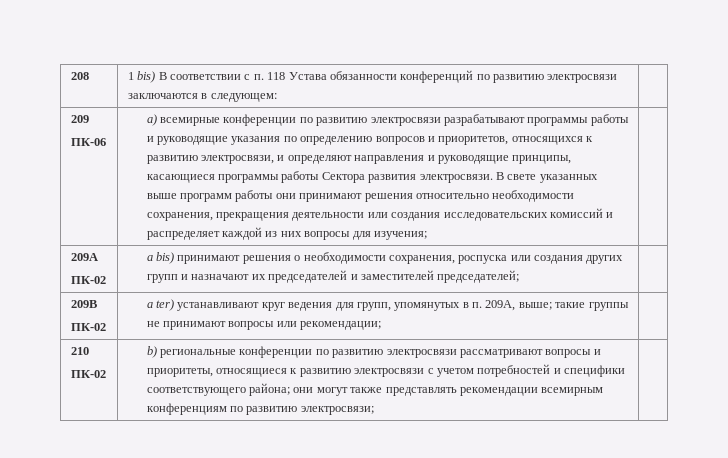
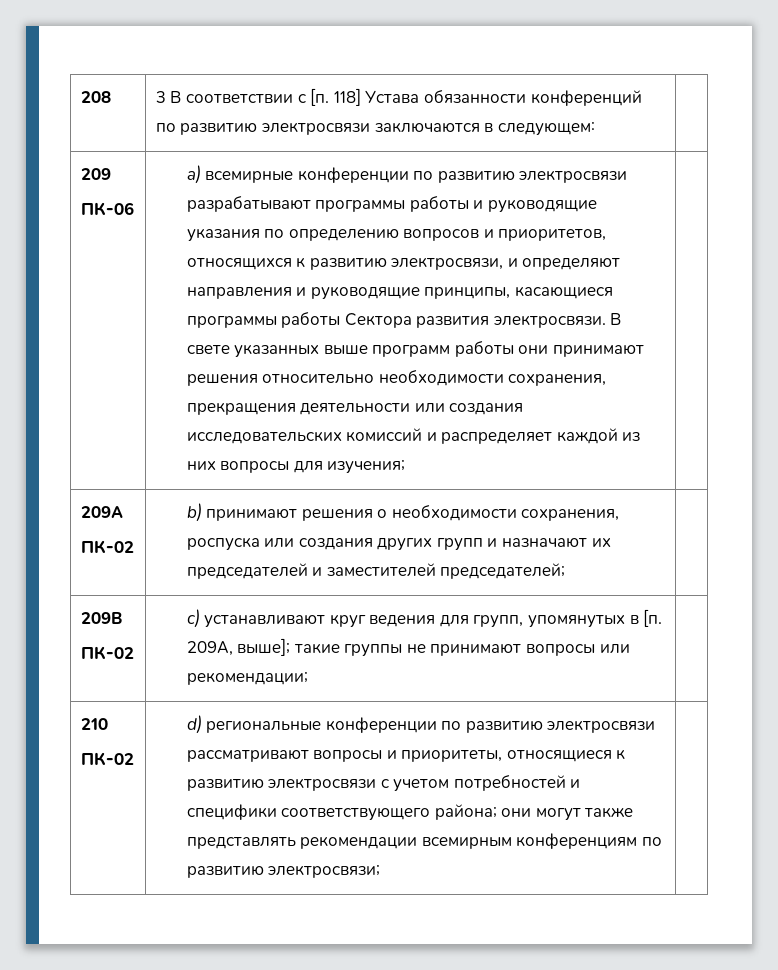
- 208 | 1 bis) В соответствии с п. 118 Устава обязанности конференций по развитию электросвязи заключаются в следующем: |
+ 208 | 3 В соответствии с [п. 118] Устава обязанности конференций по развитию электросвязи заключаются в следующем: |
  209А
- ПК-02 | a bis) принимают решения о необходимости сохранения, роспуска или создания других групп и назначают их председателей и заместителей председателей; |
+ ПК-02 | b) принимают решения о необходимости сохранения, роспуска или создания других групп и назначают их председателей и заместителей председателей; |
  209В
- ПК-02 | a ter) устанавливают круг ведения для групп, упомянутых в п. 209А, выше; такие группы не принимают вопросы или рекомендации; |
+ ПК-02 | c) устанавливают круг ведения для групп, упомянутых в [п. 209А, выше]; такие группы не принимают вопросы или рекомендации; |
  210
- ПК-02 | b) региональные конференции по развитию электросвязи рассматривают вопросы и приоритеты, относящиеся к развитию электросвязи с учетом потребностей и специфики соответствующего района; они могут также представлять рекомендации всемирным конференциям по развитию электросвязи; |
+ ПК-02 | d) региональные конференции по развитию электросвязи рассматривают вопросы и приоритеты, относящиеся к развитию электросвязи с учетом потребностей и специфики соответствующего района; они могут также представлять рекомендации всемирным конференциям по развитию электросвязи; |

